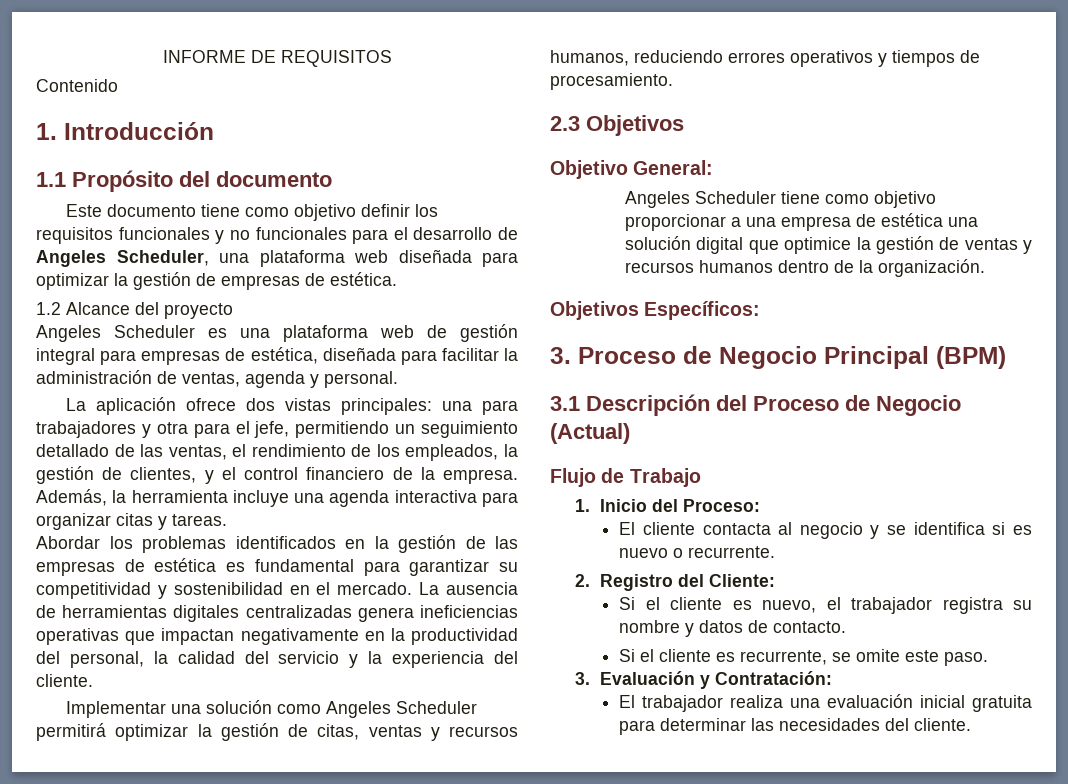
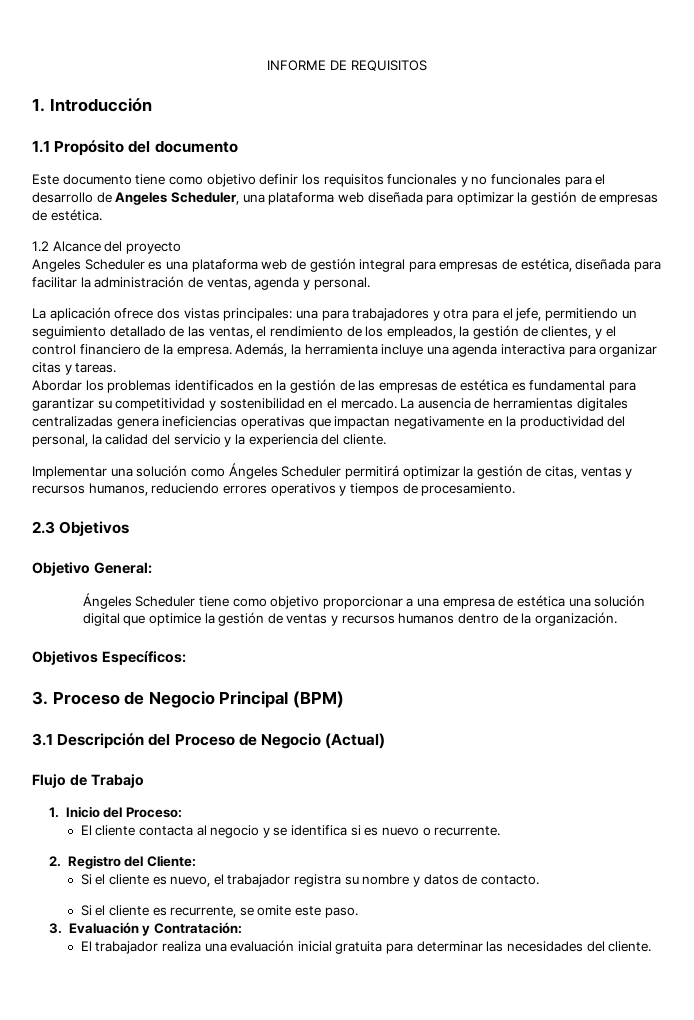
- Contenido
- Implementar una solución como Angeles Scheduler permitirá optimizar la gestión de citas, ventas y recursos humanos, reduciendo errores operativos y tiempos de procesamiento.
+ Implementar una solución como Ángeles Scheduler permitirá optimizar la gestión de citas, ventas y recursos humanos, reduciendo errores operativos y tiempos de procesamiento.
- Angeles Scheduler tiene como objetivo proporcionar a una empresa de estética una solución digital que optimice la gestión de ventas y recursos humanos dentro de la organización.
+ Ángeles Scheduler tiene como objetivo proporcionar a una empresa de estética una solución digital que optimice la gestión de ventas y recursos humanos dentro de la organización.

